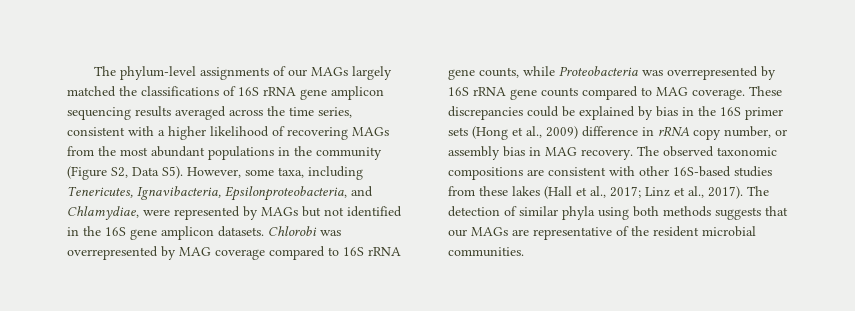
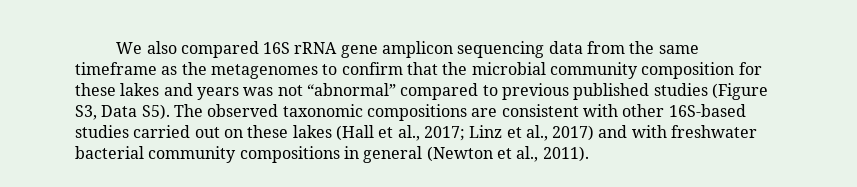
- The phylum-level assignments of our MAGs largely matched the classifications of 16S rRNA gene amplicon sequencing results averaged across the time series, consistent with a higher likelihood of recovering MAGs from the most abundant populations in the community (Figure S2, Data S5). However, some taxa, including Tenericutes, Ignavibacteria, Epsilonproteobacteria, and Chlamydiae, were represented by MAGs but not identified in the 16S gene amplicon datasets. Chlorobi was overrepresented by MAG coverage compared to 16S rRNA gene counts, while Proteobacteria was overrepresented by 16S rRNA gene counts compared to MAG coverage. These discrepancies could be explained by bias in the 16S primer sets (Hong et al., 2009) difference in rRNA copy number, or assembly bias in MAG recovery. The observed taxonomic compositions are consistent with other 16S-based studies from these lakes (Hall et al., 2017; Linz et al., 2017). The detection of similar phyla using both methods suggests that our MAGs are representative of the resident microbial communities.
+ We also compared 16S rRNA gene amplicon sequencing data from the same timeframe as the metagenomes to confirm that the microbial community composition for these lakes and years was not “abnormal” compared to previous published studies (Figure S3, Data S5). The observed taxonomic compositions are consistent with other 16S-based studies carried out on these lakes (Hall et al., 2017; Linz et al., 2017) and with freshwater bacterial community compositions in general (Newton et al., 2011).

